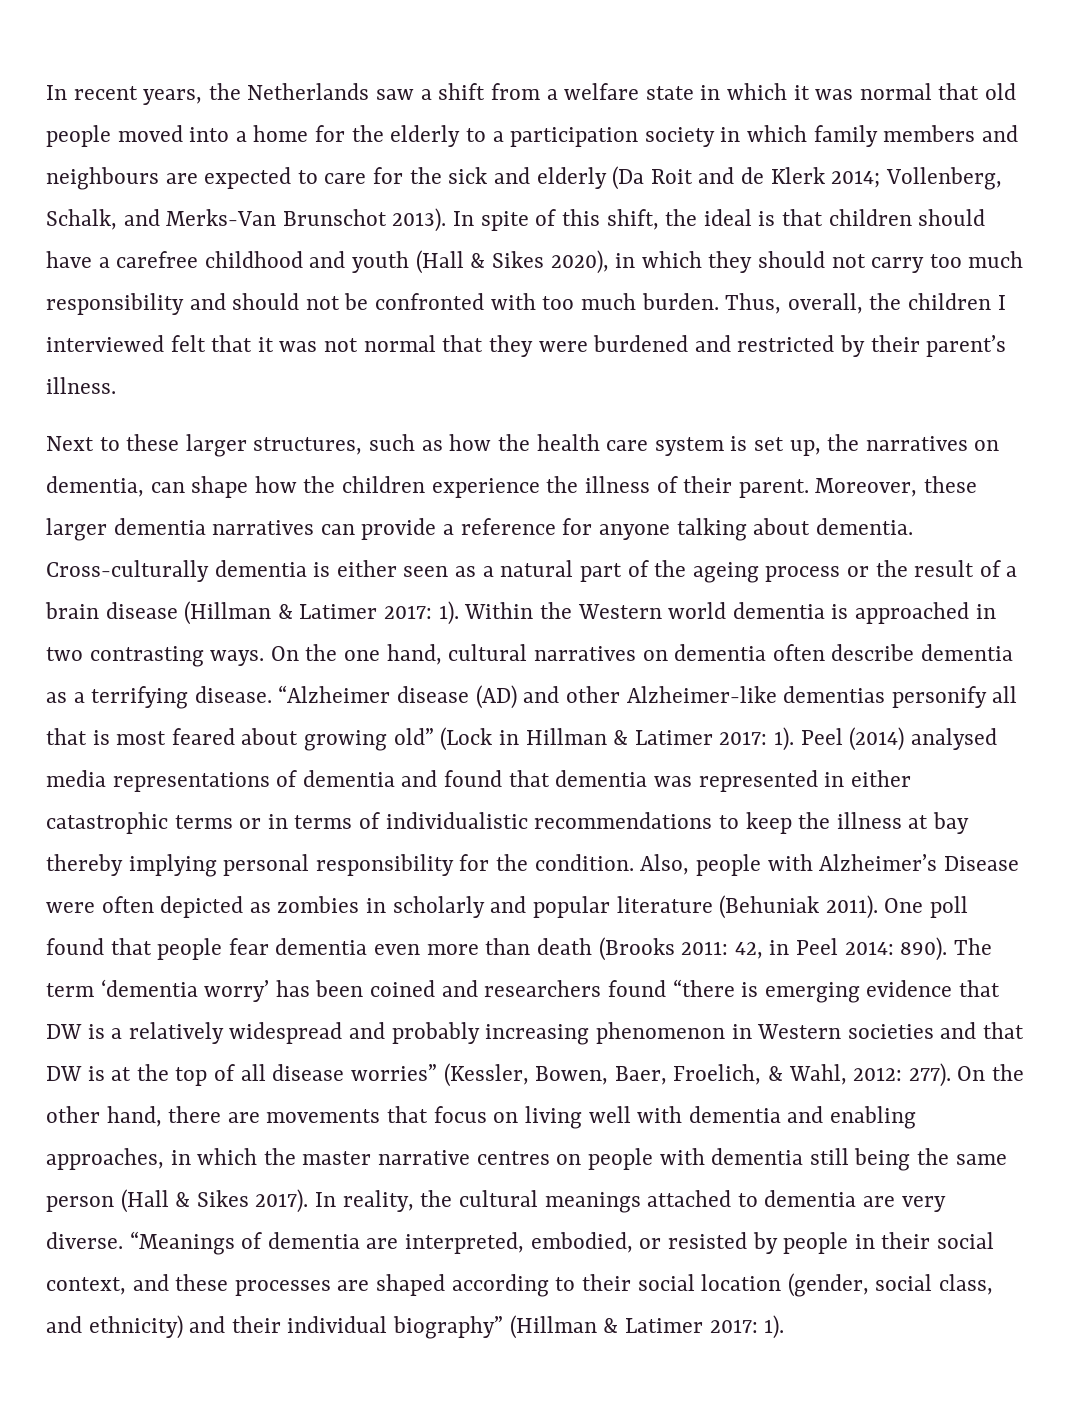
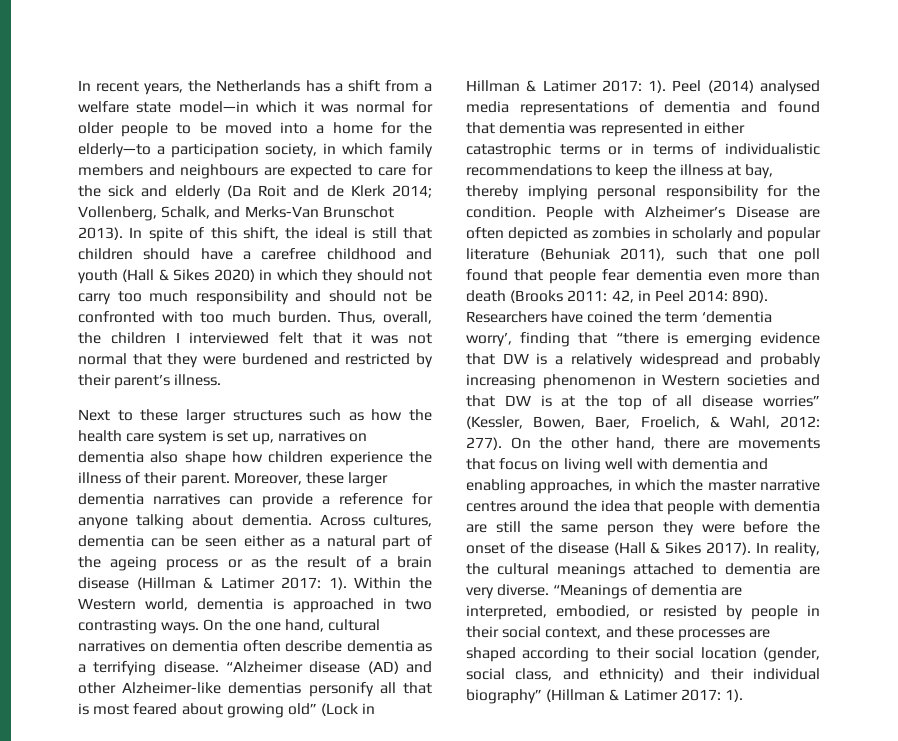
- In recent years, the Netherlands saw a shift from a welfare state in which it was normal that old people moved into a home for the elderly to a participation society in which family members and neighbours are expected to care for the sick and elderly (Da Roit and de Klerk 2014; Vollenberg, Schalk, and Merks-Van Brunschot 2013).
+ In recent years, the Netherlands has a shift from a welfare state model—in which it was normal for older people to be moved into a home for the elderly—to a participation society, in which family members and neighbours are expected to care for the sick and elderly (Da Roit and de Klerk 2014; Vollenberg, Schalk, and Merks-Van Brunschot 2013).
- In spite of this shift, the ideal is that children should have a carefree childhood and youth (Hall & Sikes 2020), in which they should not carry too much responsibility and should not be confronted with too much burden.
+ In spite of this shift, the ideal is still that children should have a carefree childhood and youth (Hall & Sikes 2020) in which they should not carry too much responsibility and should not be confronted with too much burden.
- Next to these larger structures, such as how the health care system is set up, the narratives on dementia, can shape how the children experience the illness of their parent.
+ Next to these larger structures such as how the health care system is set up, narratives on dementia also shape how children experience the illness of their parent.
- Cross-culturally dementia is either seen as a natural part of the ageing process or the result of a brain disease (Hillman & Latimer 2017: 1).
+ Across cultures, dementia can be seen either as a natural part of the ageing process or as the result of a brain disease (Hillman & Latimer 2017: 1).
- Within the Western world dementia is approached in two contrasting ways.
+ Within the Western world, dementia is approached in two contrasting ways.
- Peel (2014) analysed media representations of dementia and found that dementia was represented in either catastrophic terms or in terms of individualistic recommendations to keep the illness at bay thereby implying personal responsibility for the condition.
+ Peel (2014) analysed media representations of dementia and found that dementia was represented in either catastrophic terms or in terms of individualistic recommendations to keep the illness at bay, thereby implying personal responsibility for the condition.
- Also, people with Alzheimer’s Disease were often depicted as zombies in scholarly and popular literature (Behuniak 2011). One poll found that people fear dementia even more than death (Brooks 2011: 42, in Peel 2014: 890).
+ People with Alzheimer’s Disease are often depicted as zombies in scholarly and popular literature (Behuniak 2011), such that one poll found that people fear dementia even more than death (Brooks 2011: 42, in Peel 2014: 890).
- The term ‘dementia worry’ has been coined and researchers found “there is emerging evidence that DW is a relatively widespread and probably increasing phenomenon in Western societies and that DW is at the top of all disease worries” (Kessler, Bowen, Baer, Froelich, & Wahl, 2012: 277).
+ Researchers have coined the term ‘dementia worry’, finding that “there is emerging evidence that DW is a relatively widespread and probably increasing phenomenon in Western societies and that DW is at the top of all disease worries” (Kessler, Bowen, Baer, Froelich, & Wahl, 2012: 277).
- On the other hand, there are movements that focus on living well with dementia and enabling approaches, in which the master narrative centres on people with dementia still being the same person (Hall & Sikes 2017).
+ On the other hand, there are movements that focus on living well with dementia and enabling approaches, in which the master narrative centres around the idea that people with dementia are still the same person they were before the onset of the disease (Hall & Sikes 2017).

